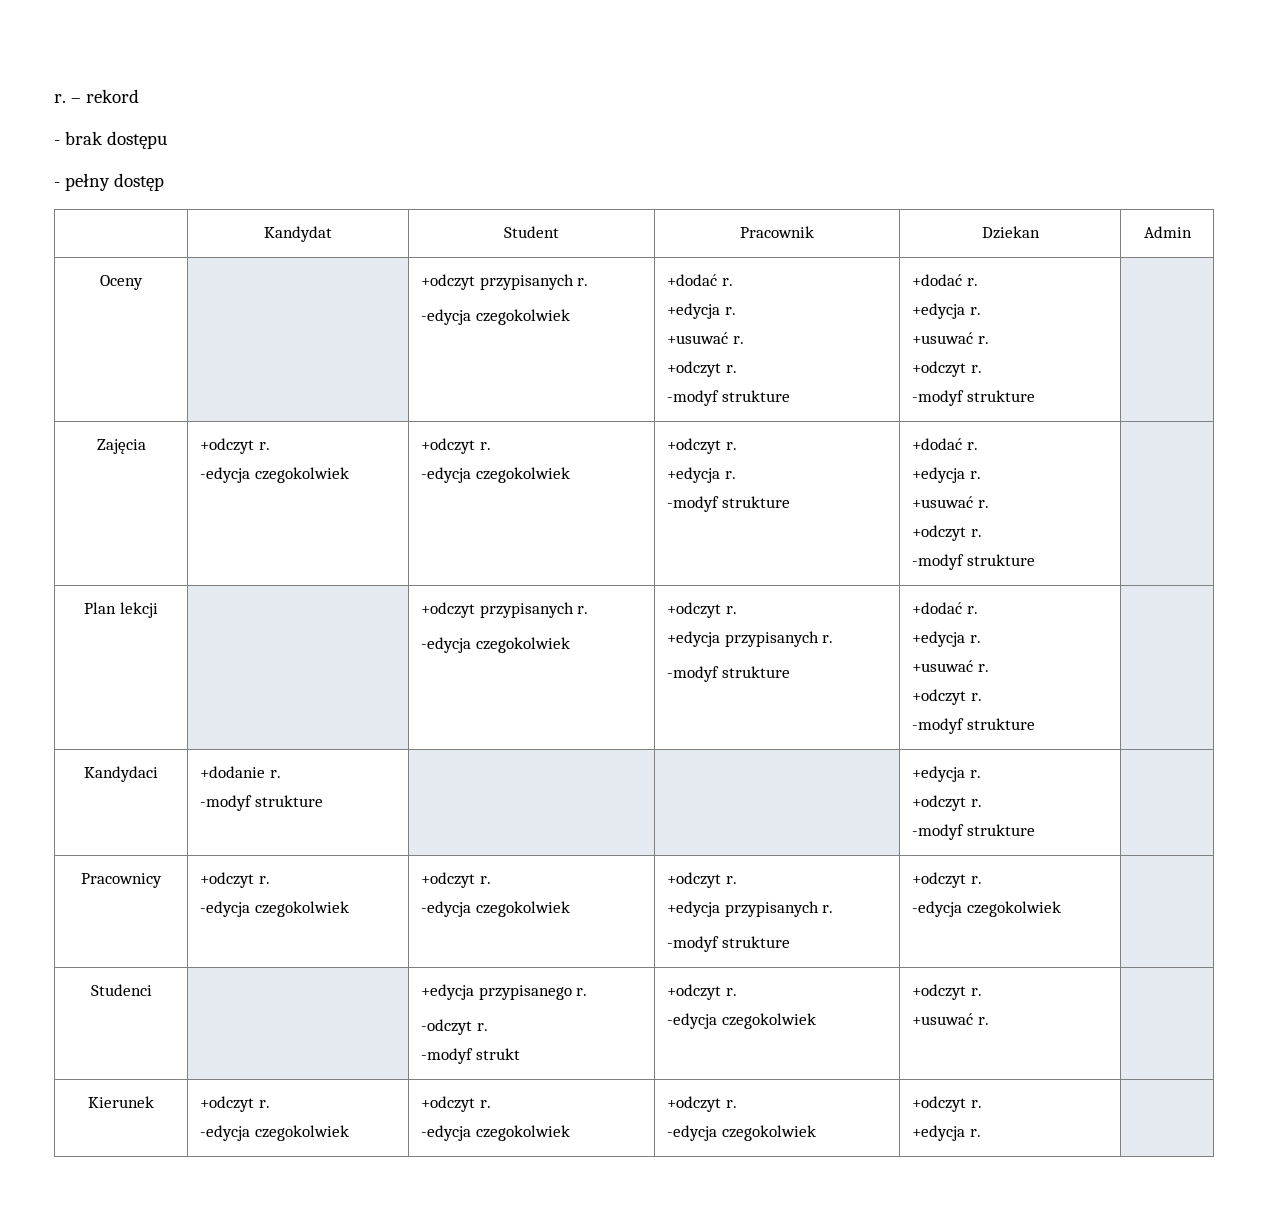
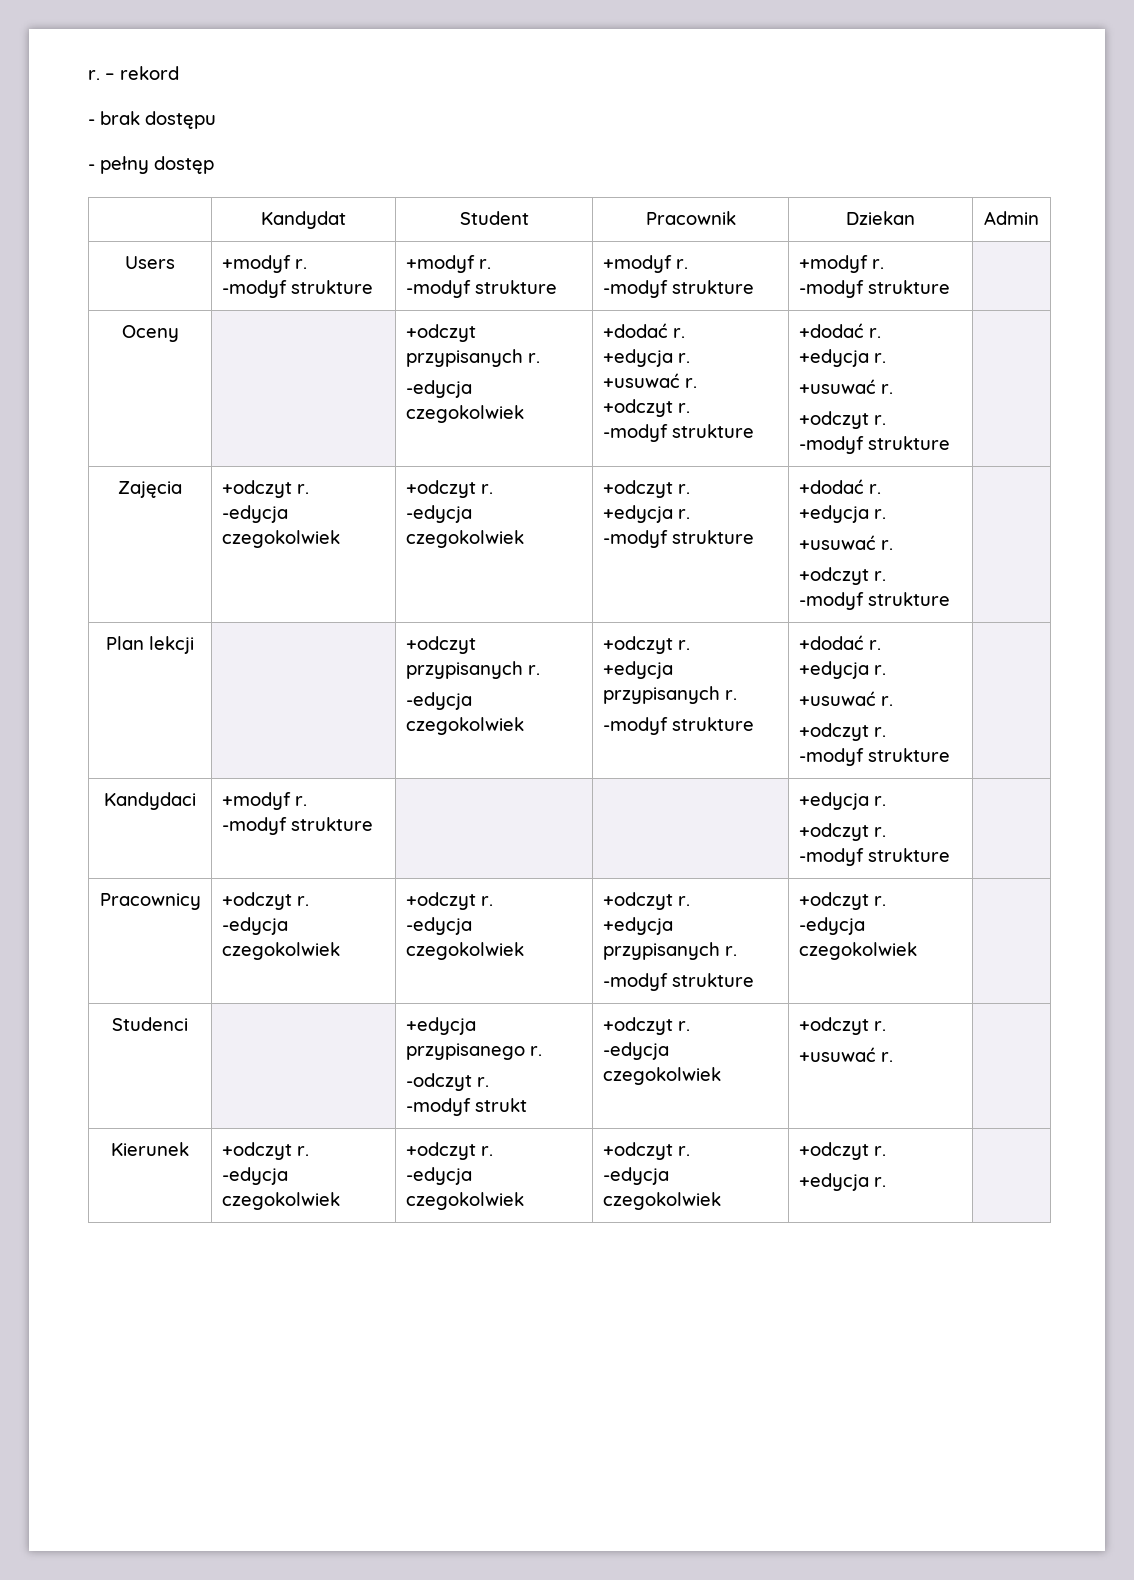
+ Users | +modyf r.
+ -modyf strukture | +modyf r.
+ -modyf strukture | +modyf r.
+ -modyf strukture | +modyf r.
+ -modyf strukture |
- Kandydaci | +dodanie r.
+ Kandydaci | +modyf r.

